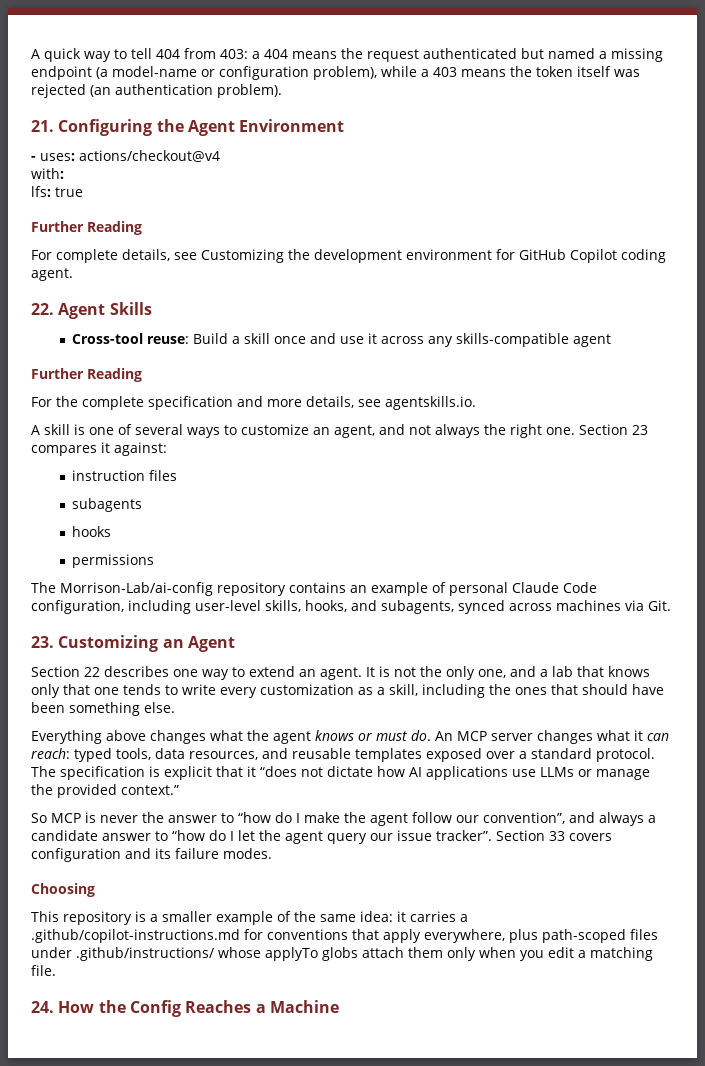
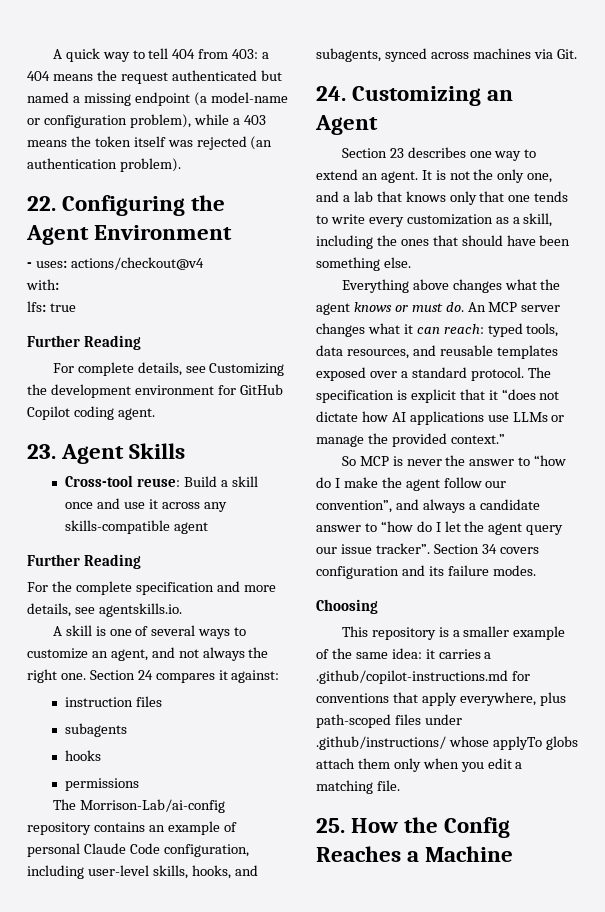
- 21. Configuring the Agent Environment
+ 22. Configuring the Agent Environment
- 22. Agent Skills
+ 23. Agent Skills
- Section 23 compares it against:
+ Section 24 compares it against:
- 23. Customizing an Agent
+ 24. Customizing an Agent
- Section 22 describes one way to extend an agent.
+ Section 23 describes one way to extend an agent.
- Section 33 covers configuration and its failure modes.
+ Section 34 covers configuration and its failure modes.
- 24. How the Config Reaches a Machine
+ 25. How the Config Reaches a Machine

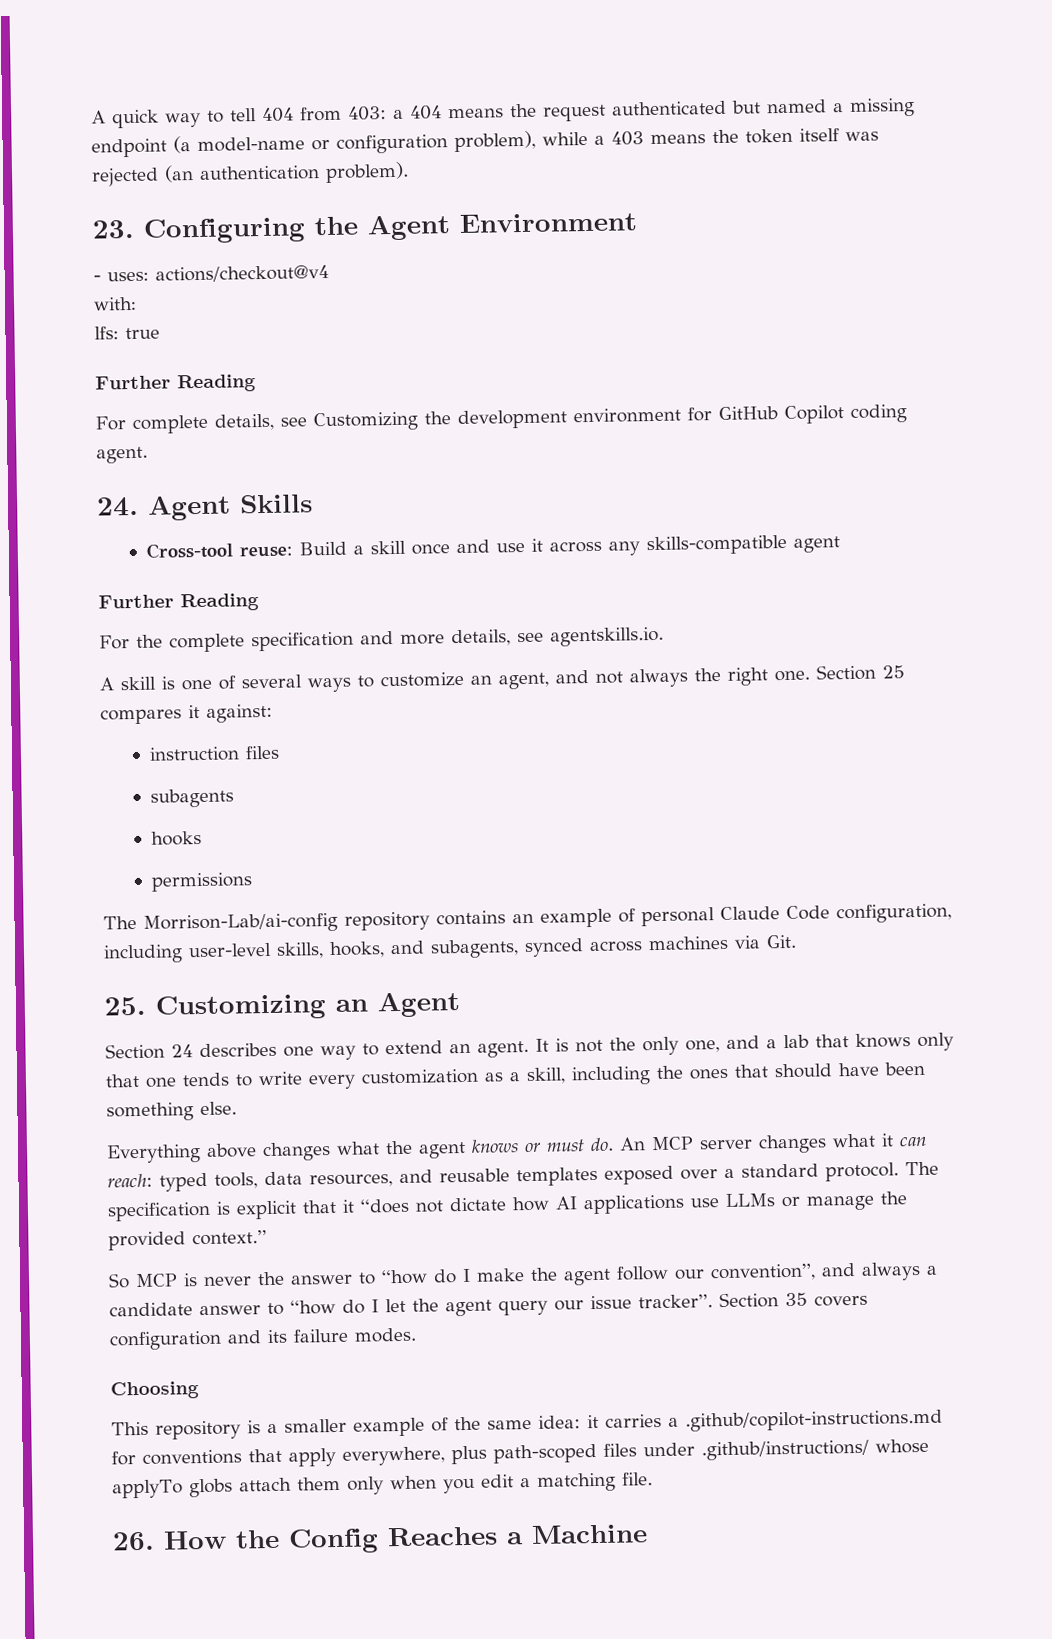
- 22. Configuring the Agent Environment
+ 23. Configuring the Agent Environment
- 23. Agent Skills
+ 24. Agent Skills
- Section 24 compares it against:
+ Section 25 compares it against:
- 24. Customizing an Agent
+ 25. Customizing an Agent
- Section 23 describes one way to extend an agent.
+ Section 24 describes one way to extend an agent.
- Section 34 covers configuration and its failure modes.
+ Section 35 covers configuration and its failure modes.
- 25. How the Config Reaches a Machine
+ 26. How the Config Reaches a Machine

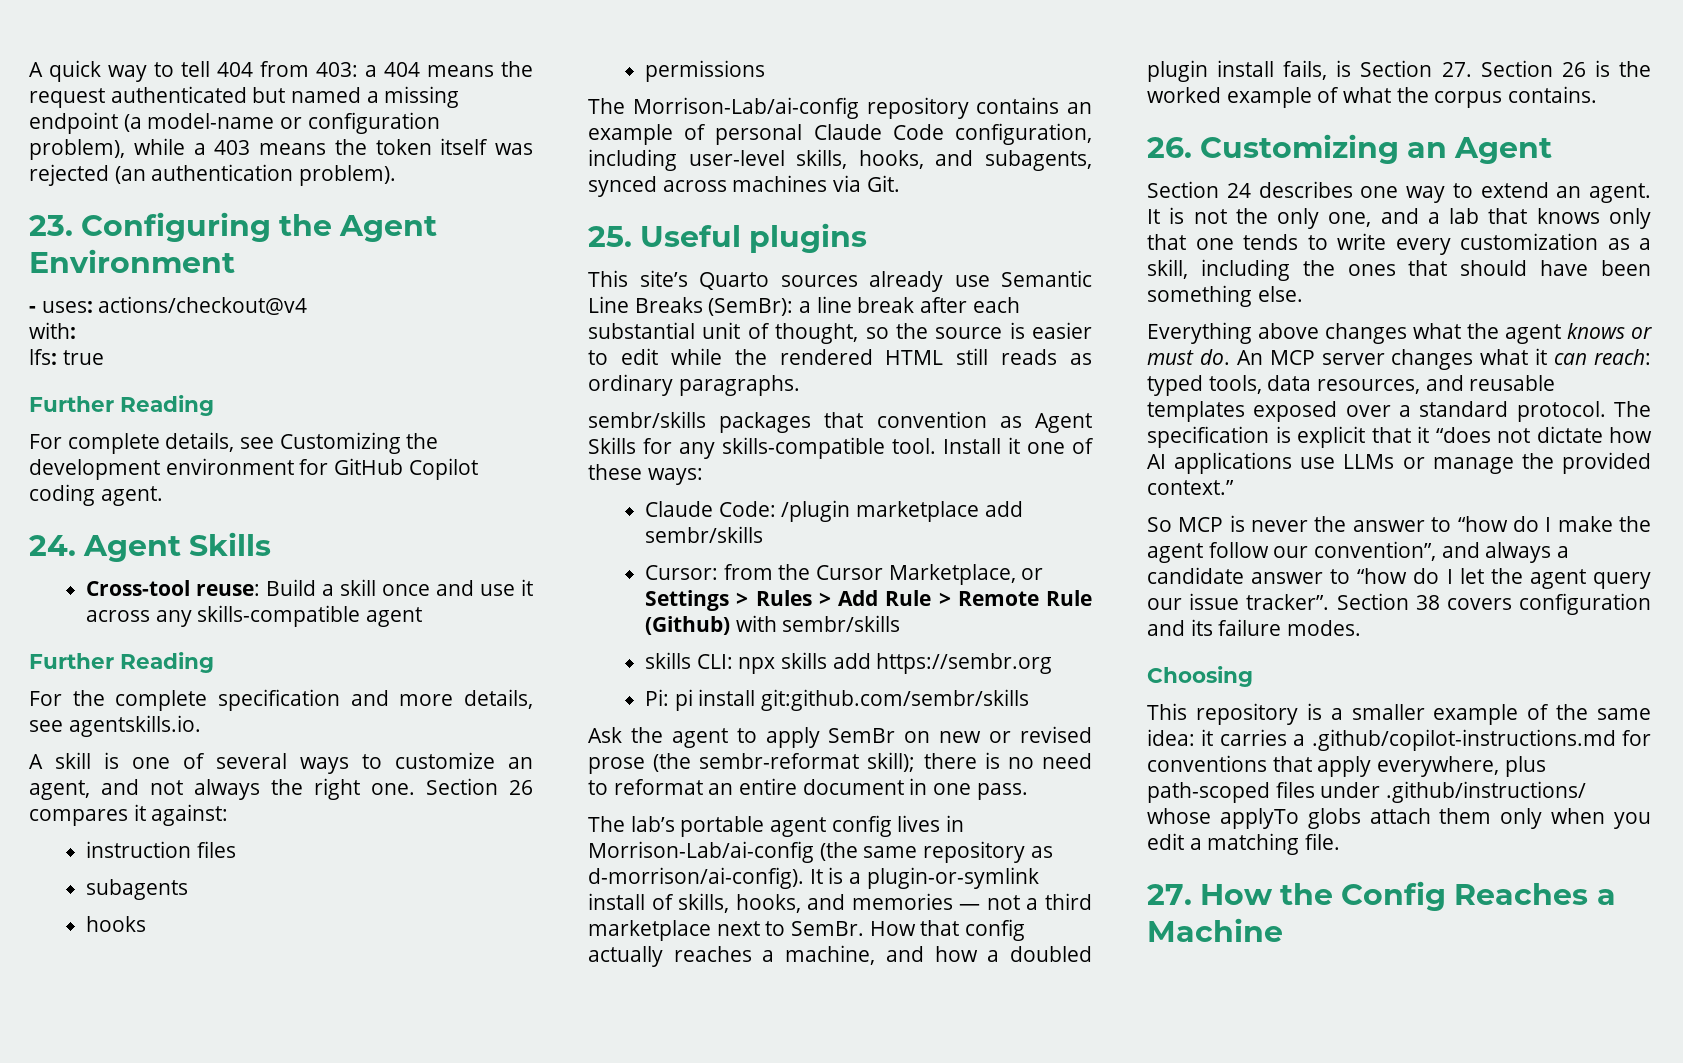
- Section 25 compares it against:
+ Section 26 compares it against:
- 25. Customizing an Agent
+ 25. Useful plugins
+ This site’s Quarto sources already use Semantic Line Breaks (SemBr): a line break after each substantial unit of thought, so the source is easier to edit while the rendered HTML still reads as ordinary paragraphs.
+ sembr/skills packages that convention as Agent Skills for any skills-compatible tool. Install it one of these ways:
+ Claude Code: /plugin marketplace add sembr/skills
+ Cursor: from the Cursor Marketplace, or Settings > Rules > Add Rule > Remote Rule (Github) with sembr/skills
+ skills CLI: npx skills add https://sembr.org
+ Pi: pi install git:github.com/sembr/skills
+ Ask the agent to apply SemBr on new or revised prose (the sembr-reformat skill); there is no need to reformat an entire document in one pass.
+ The lab’s portable agent config lives in Morrison-Lab/ai-config (the same repository as d-morrison/ai-config). It is a plugin-or-symlink install of skills, hooks, and memories — not a third marketplace next to SemBr. How that config actually reaches a machine, and how a doubled plugin install fails, is Section 27. Section 26 is the worked example of what the corpus contains.
+ 26. Customizing an Agent
- Section 35 covers configuration and its failure modes.
+ Section 38 covers configuration and its failure modes.
- 26. How the Config Reaches a Machine
+ 27. How the Config Reaches a Machine

